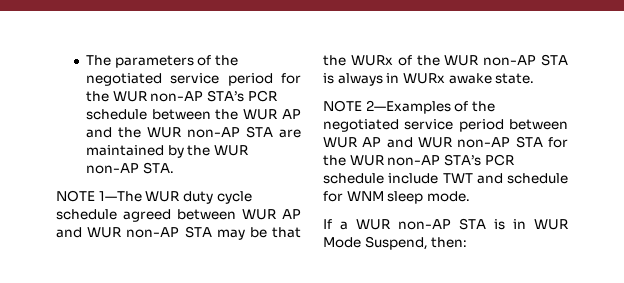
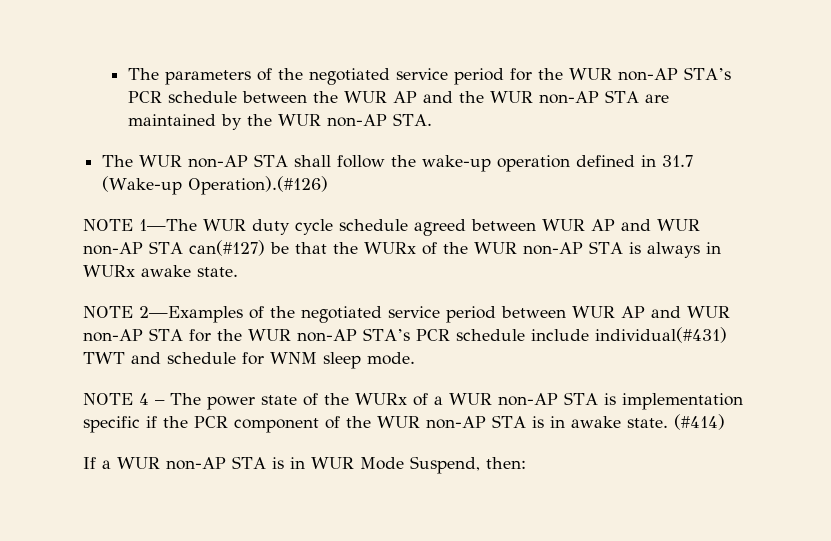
+ The WUR non-AP STA shall follow the wake-up operation defined in 31.7 (Wake-up Operation).(#126)
- NOTE 1—The WUR duty cycle schedule agreed between WUR AP and WUR non-AP STA may be that the WURx of the WUR non-AP STA is always in WURx awake state.
+ NOTE 1—The WUR duty cycle schedule agreed between WUR AP and WUR non-AP STA can(#127) be that the WURx of the WUR non-AP STA is always in WURx awake state.
- NOTE 2—Examples of the negotiated service period between WUR AP and WUR non-AP STA for the WUR non-AP STA’s PCR schedule include TWT and schedule for WNM sleep mode.
+ NOTE 2—Examples of the negotiated service period between WUR AP and WUR non-AP STA for the WUR non-AP STA’s PCR schedule include individual(#431) TWT and schedule for WNM sleep mode.
+ NOTE 4 – The power state of the WURx of a WUR non-AP STA is implementation specific if the PCR component of the WUR non-AP STA is in awake state. (#414)

